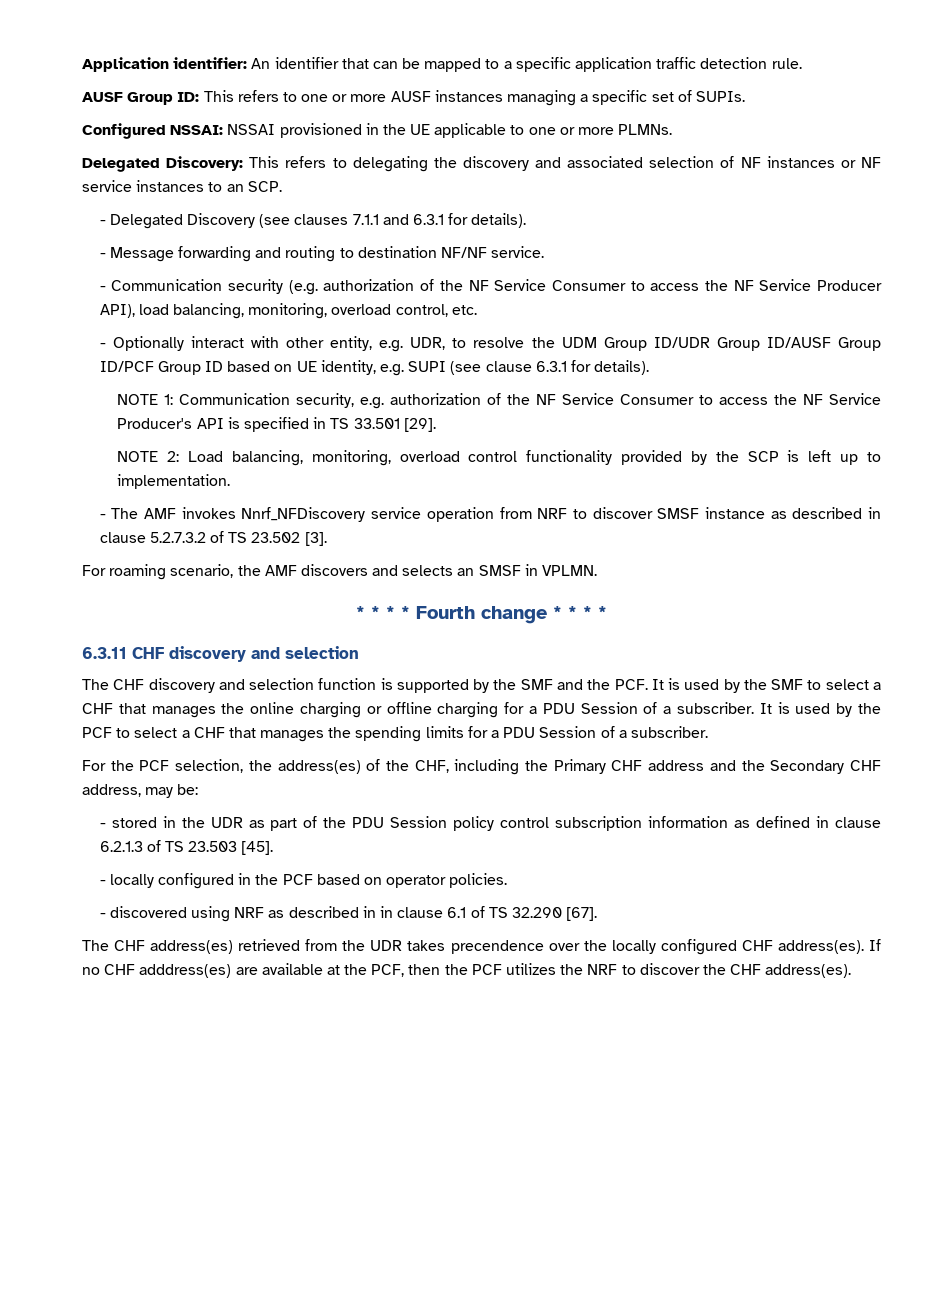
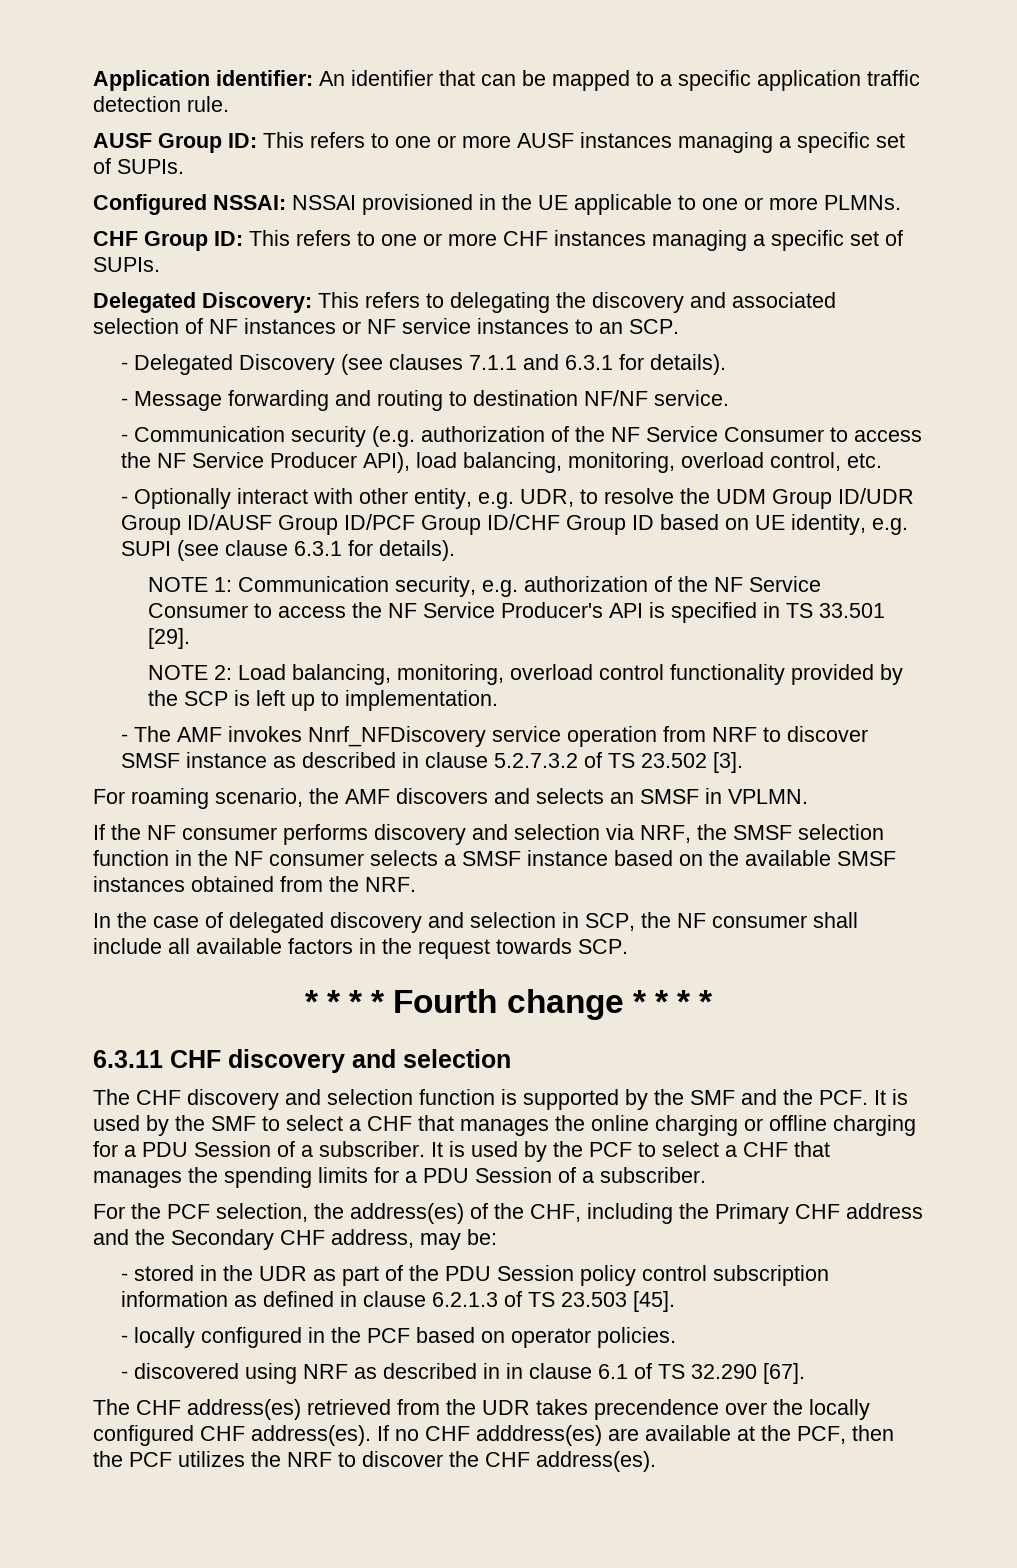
+ CHF Group ID: This refers to one or more CHF instances managing a specific set of SUPIs.
- - Optionally interact with other entity, e.g. UDR, to resolve the UDM Group ID/UDR Group ID/AUSF Group ID/PCF Group ID based on UE identity, e.g. SUPI (see clause 6.3.1 for details).
+ - Optionally interact with other entity, e.g. UDR, to resolve the UDM Group ID/UDR Group ID/AUSF Group ID/PCF Group ID/CHF Group ID based on UE identity, e.g. SUPI (see clause 6.3.1 for details).
+ If the NF consumer performs discovery and selection via NRF, the SMSF selection function in the NF consumer selects a SMSF instance based on the available SMSF instances obtained from the NRF.
+ In the case of delegated discovery and selection in SCP, the NF consumer shall include all available factors in the request towards SCP.

